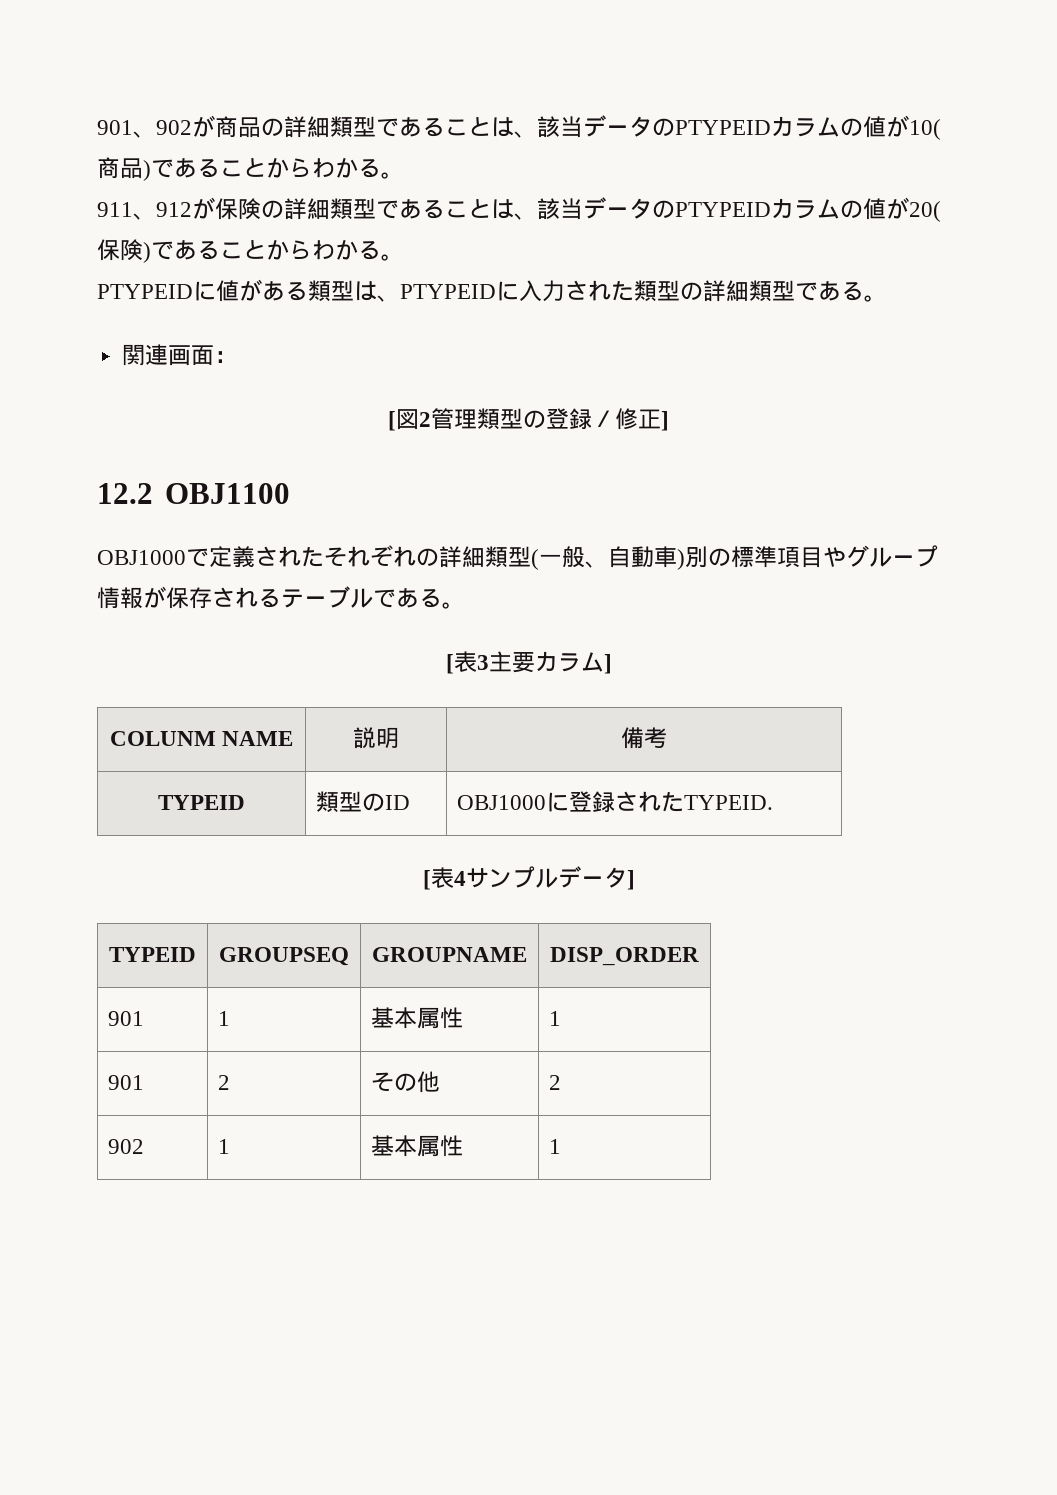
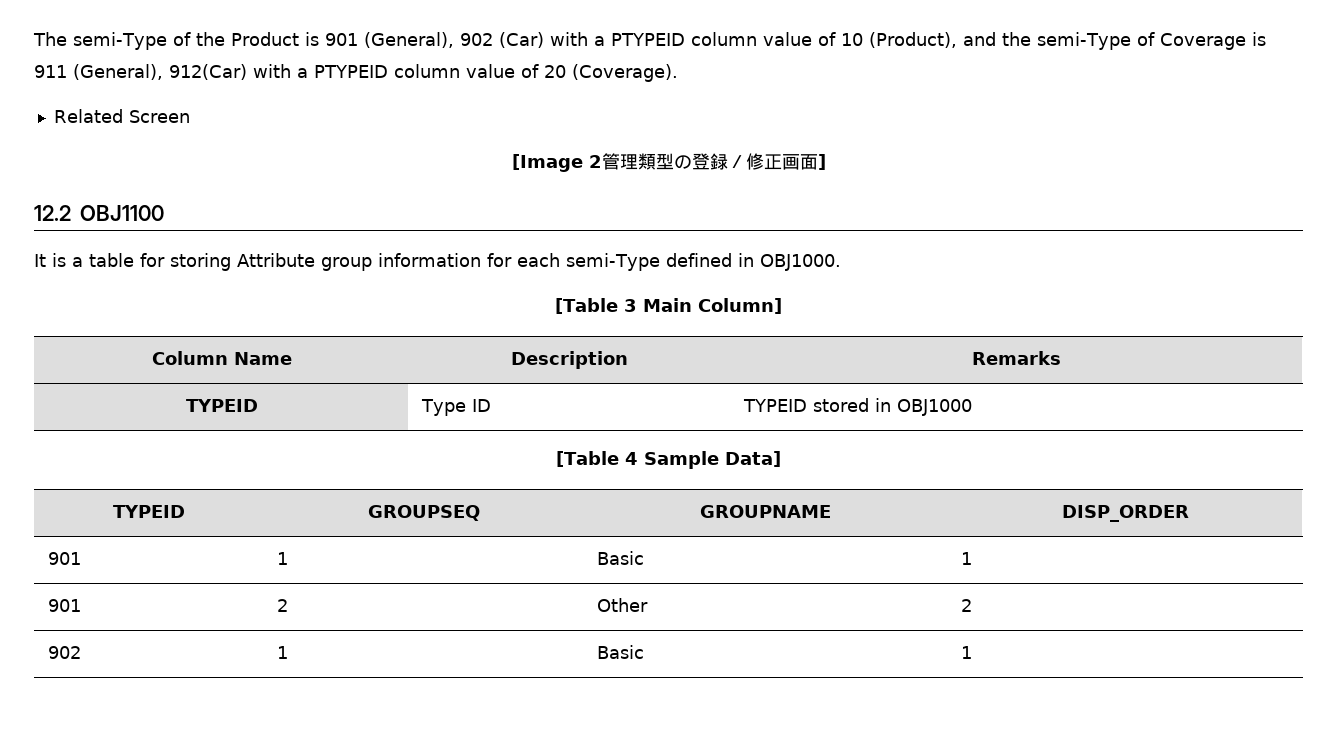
- 901、902が商品の詳細類型であることは、該当データのPTYPEIDカラムの値が10(商品)であることからわかる。
- 911、912が保険の詳細類型であることは、該当データのPTYPEIDカラムの値が20(保険)であることからわかる。
- PTYPEIDに値がある類型は、PTYPEIDに入力された類型の詳細類型である。
- 関連画面：
- [図2管理類型の登録／修正]
+ The semi-Type of the Product is 901 (General), 902 (Car) with a PTYPEID column value of 10 (Product), and the semi-Type of Coverage is 911 (General), 912(Car) with a PTYPEID column value of 20 (Coverage).
+ Related Screen
+ [Image 2管理類型の登録／修正画面]
- OBJ1000で定義されたそれぞれの詳細類型(一般、自動車)別の標準項目やグループ情報が保存されるテーブルである。
- [表3主要カラム]
- COLUNM NAME | 説明 | 備考
- TYPEID | 類型のID | OBJ1000に登録されたTYPEID.
- [表4サンプルデータ]
+ It is a table for storing Attribute group information for each semi-Type defined in OBJ1000.
+ [Table 3 Main Column]
+ Column Name | Description | Remarks
+ TYPEID | Type ID | TYPEID stored in OBJ1000
+ [Table 4 Sample Data]
- 901 | 1 | 基本属性 | 1
+ 901 | 1 | Basic | 1
- 901 | 2 | その他 | 2
+ 901 | 2 | Other | 2
- 902 | 1 | 基本属性 | 1
+ 902 | 1 | Basic | 1

